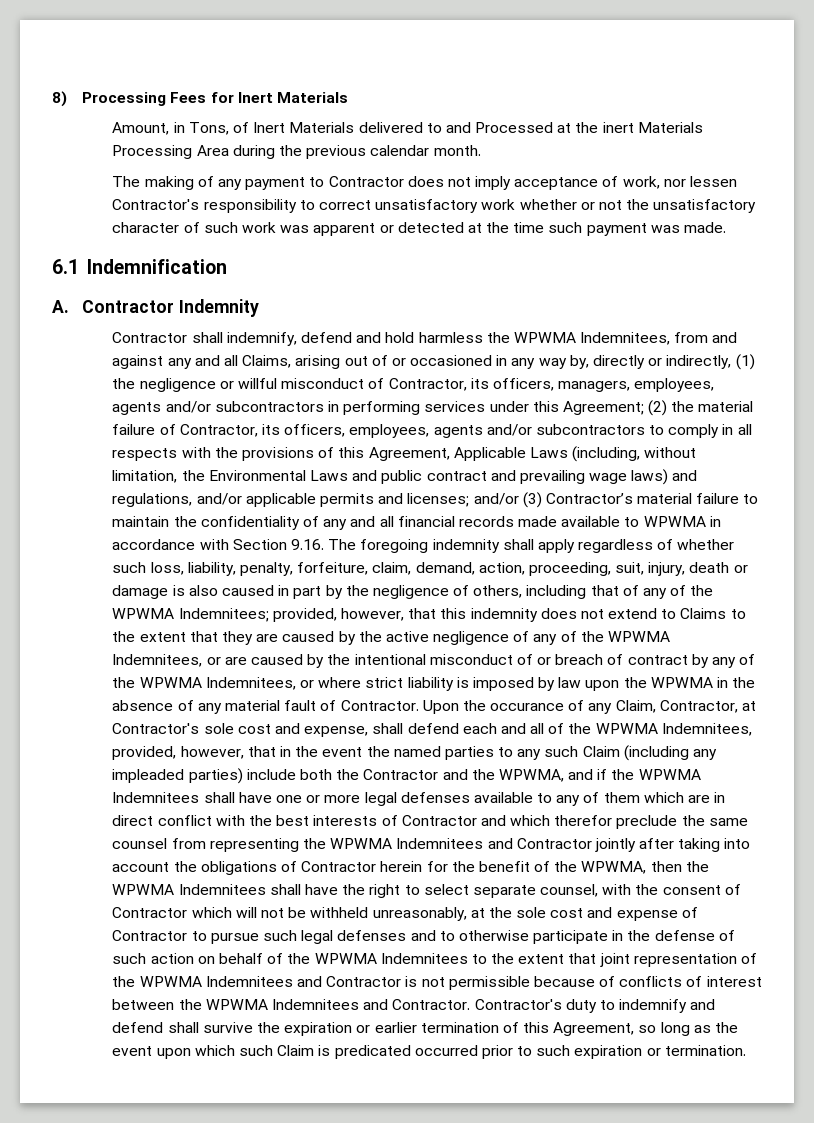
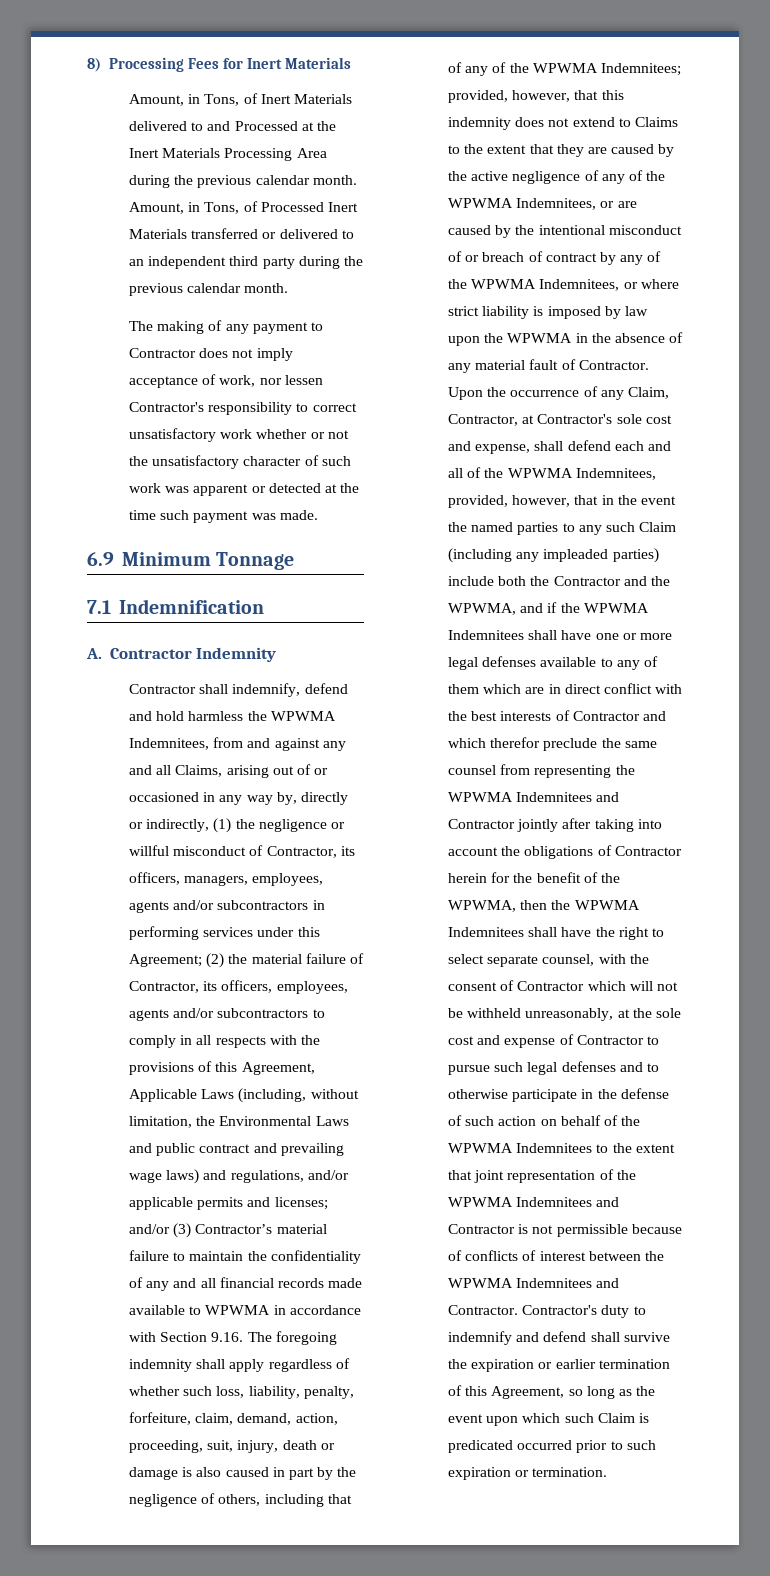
- Amount, in Tons, of Inert Materials delivered to and Processed at the inert Materials Processing Area during the previous calendar month.
+ Amount, in Tons, of Inert Materials delivered to and Processed at the Inert Materials Processing Area during the previous calendar month. Amount, in Tons, of Processed Inert Materials transferred or delivered to an independent third party during the previous calendar month.
- 6.1 Indemnification
+ 6.9 Minimum Tonnage
+ 7.1 Indemnification
- Upon the occurance of any Claim, Contractor, at Contractor's sole cost and expense, shall defend each and all of the WPWMA Indemnitees, provided, however, that in the event the named parties to any such Claim (including any impleaded parties) include both the Contractor and the WPWMA, and if the WPWMA Indemnitees shall have one or more legal defenses available to any of them which are in direct conflict with the best interests of Contractor and which therefor preclude the same counsel from representing the WPWMA Indemnitees and Contractor jointly after taking into account the obligations of Contractor herein for the benefit of the WPWMA, then the WPWMA Indemnitees shall have the right to select separate counsel, with the consent of Contractor which will not be withheld unreasonably, at the sole cost and expense of Contractor to pursue such legal defenses and to otherwise participate in the defense of such action on behalf of the WPWMA Indemnitees to the extent that joint representation of the WPWMA Indemnitees and Contractor is not permissible because of conflicts of interest between the WPWMA Indemnitees and Contractor.
+ Upon the occurrence of any Claim, Contractor, at Contractor's sole cost and expense, shall defend each and all of the WPWMA Indemnitees, provided, however, that in the event the named parties to any such Claim (including any impleaded parties) include both the Contractor and the WPWMA, and if the WPWMA Indemnitees shall have one or more legal defenses available to any of them which are in direct conflict with the best interests of Contractor and which therefor preclude the same counsel from representing the WPWMA Indemnitees and Contractor jointly after taking into account the obligations of Contractor herein for the benefit of the WPWMA, then the WPWMA Indemnitees shall have the right to select separate counsel, with the consent of Contractor which will not be withheld unreasonably, at the sole cost and expense of Contractor to pursue such legal defenses and to otherwise participate in the defense of such action on behalf of the WPWMA Indemnitees to the extent that joint representation of the WPWMA Indemnitees and Contractor is not permissible because of conflicts of interest between the WPWMA Indemnitees and Contractor.

